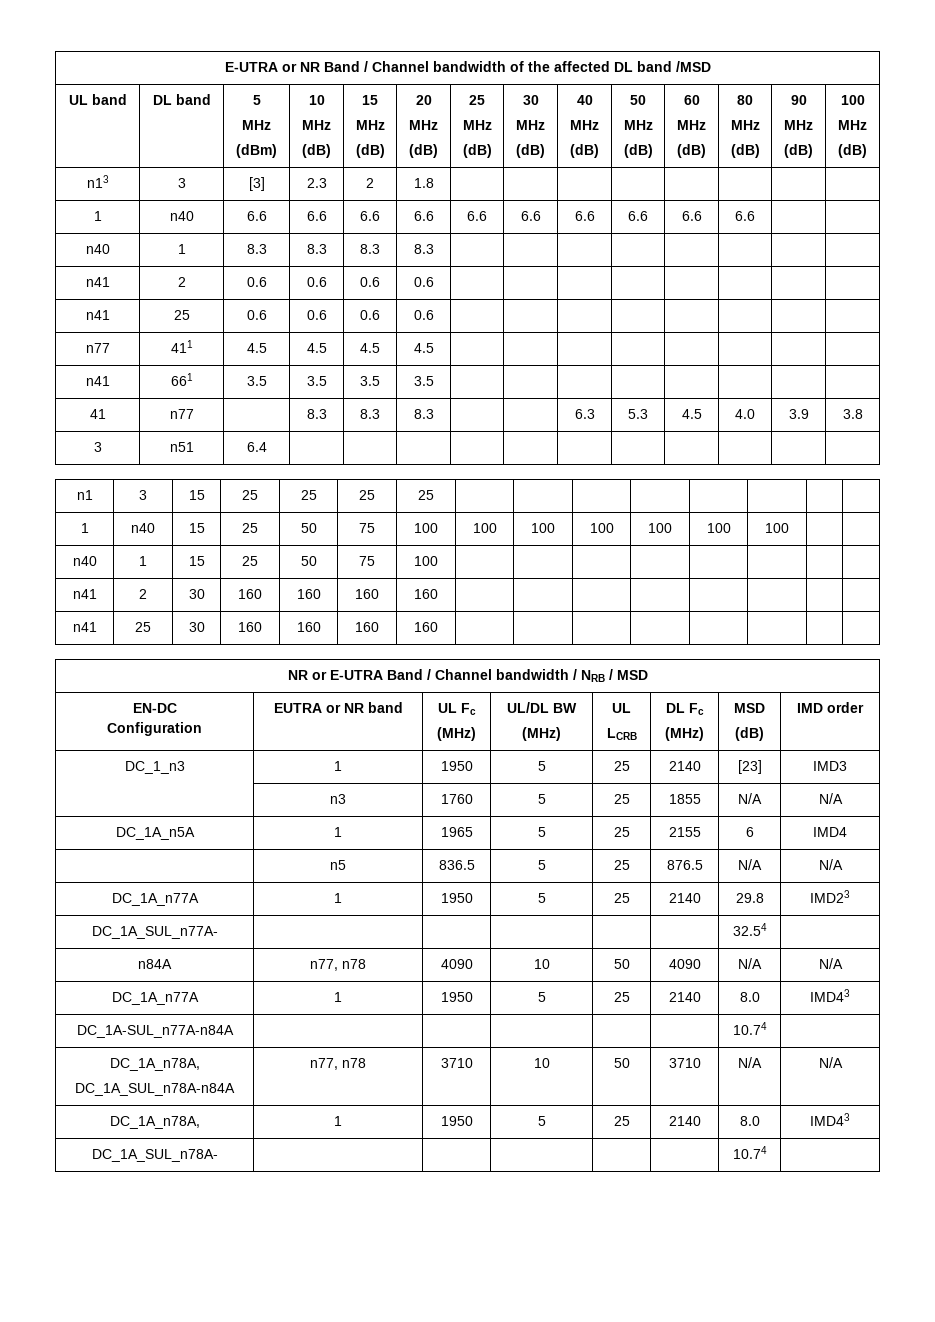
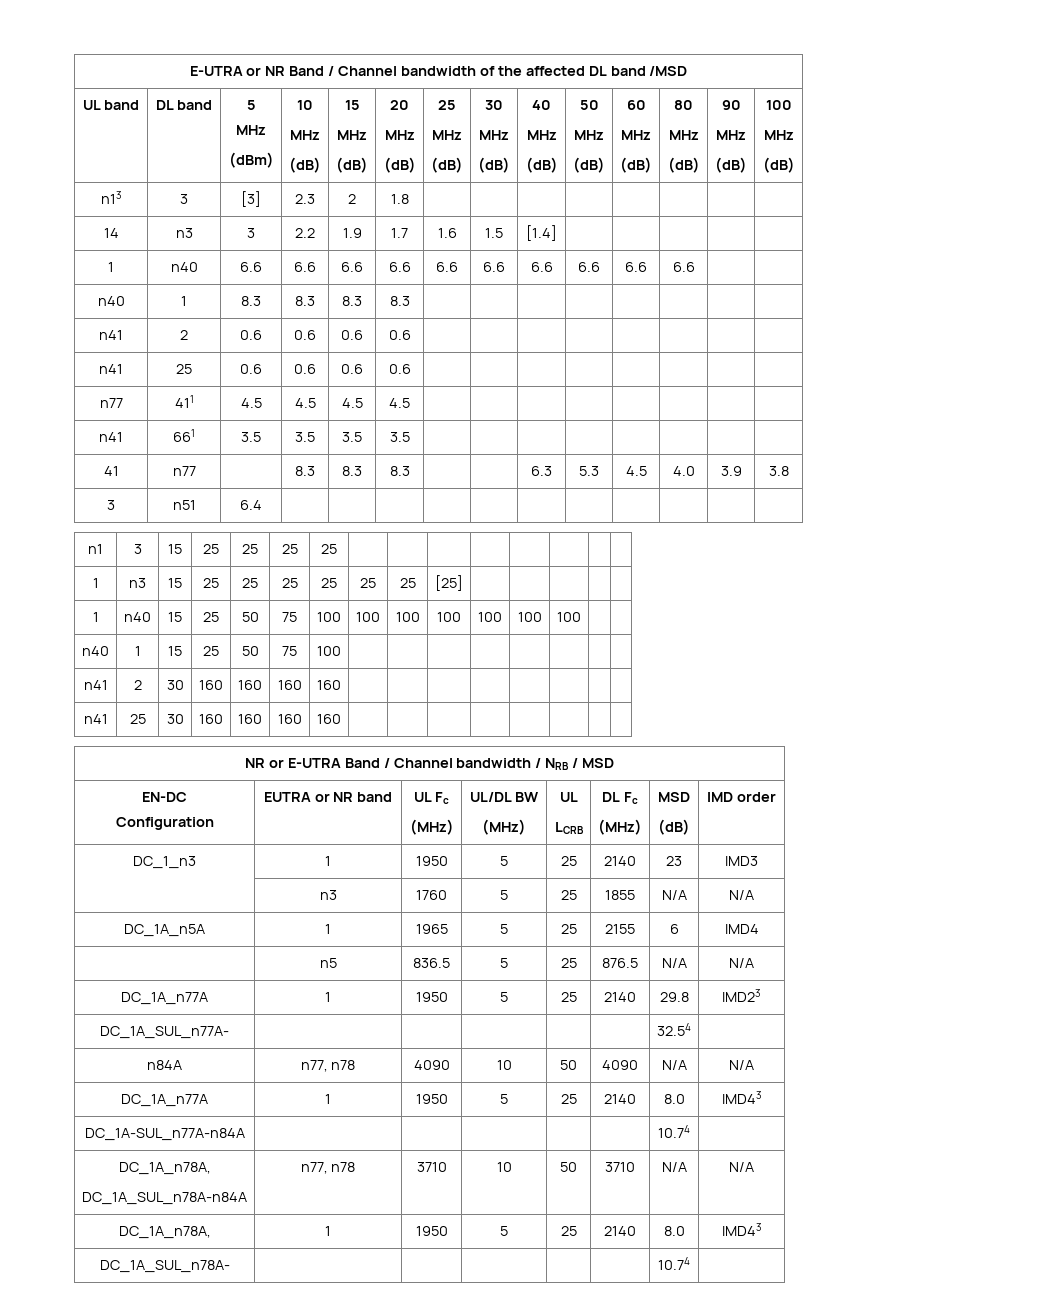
+ 14 | n3 | 3 | 2.2 | 1.9 | 1.7 | 1.6 | 1.5 | [1.4] | | | | |
+ 1 | n3 | 15 | 25 | 25 | 25 | 25 | 25 | 25 | [25] | | | | |
- DC_1_n3 | 1 | 1950 | 5 | 25 | 2140 | [23] | IMD3
+ DC_1_n3 | 1 | 1950 | 5 | 25 | 2140 | 23 | IMD3

